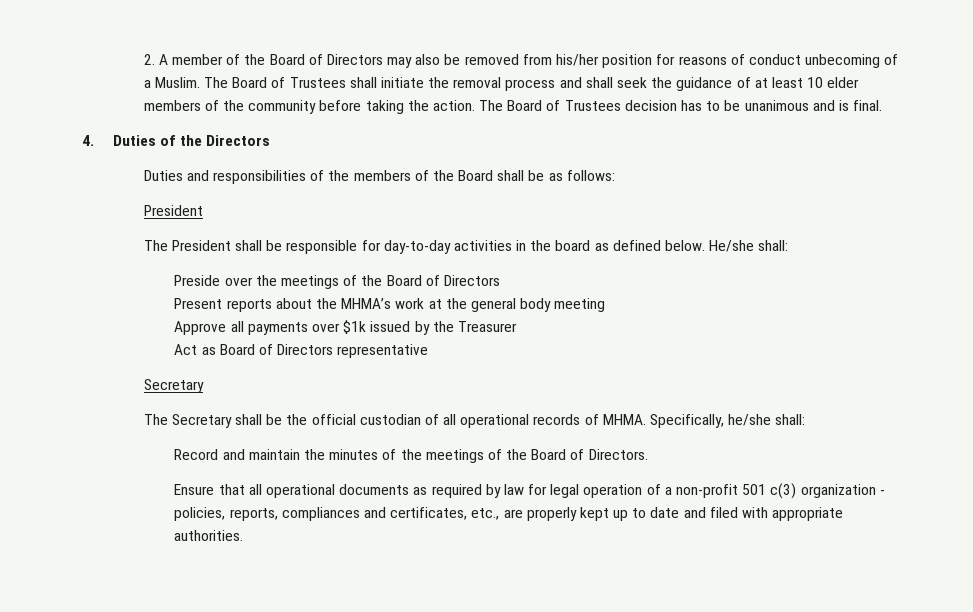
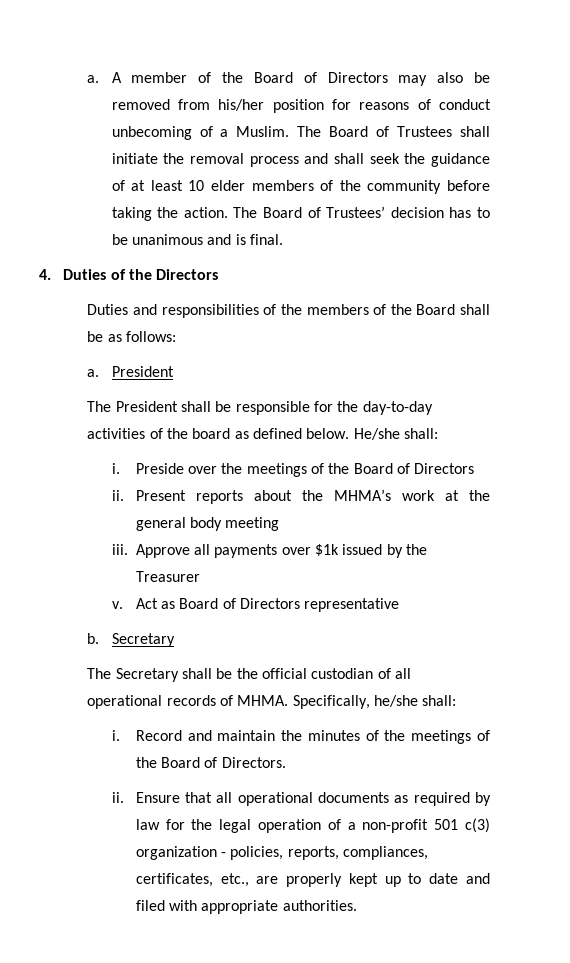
- 2. A member of the Board of Directors may also be removed from his/her position for reasons of conduct unbecoming of a Muslim.
+ a. A member of the Board of Directors may also be removed from his/her position for reasons of conduct unbecoming of a Muslim.
- The Board of Trustees decision has to be unanimous and is final.
+ The Board of Trustees’ decision has to be unanimous and is final.
  Duties and responsibilities of the members of the Board shall be as follows:
- President
+ a. President
- The President shall be responsible for day-to-day activities in the board as defined below.
+ The President shall be responsible for the day-to-day activities of the board as defined below.
  He/she shall:
- Preside over the meetings of the Board of Directors
- Present reports about the MHMA’s work at the general body meeting
+ i. Preside over the meetings of the Board of Directors
+ ii. Present reports about the MHMA’s work at the general body meeting
+ iii.
+ v.
+ b.
  Specifically, he/she shall:
- Record and maintain the minutes of the meetings of the Board of Directors.
- Ensure that all operational documents as required by law for legal operation of a non-profit 501 c(3) organization - policies, reports, compliances and certificates, etc., are properly kept up to date and filed with appropriate authorities.
+ i. Record and maintain the minutes of the meetings of the Board of Directors.
+ ii. Ensure that all operational documents as required by law for the legal operation of a non-profit 501 c(3) organization - policies, reports, compliances, certificates, etc., are properly kept up to date and filed with appropriate authorities.

